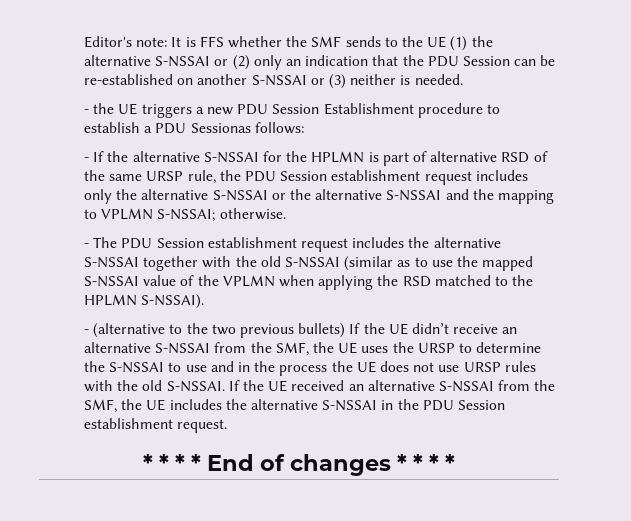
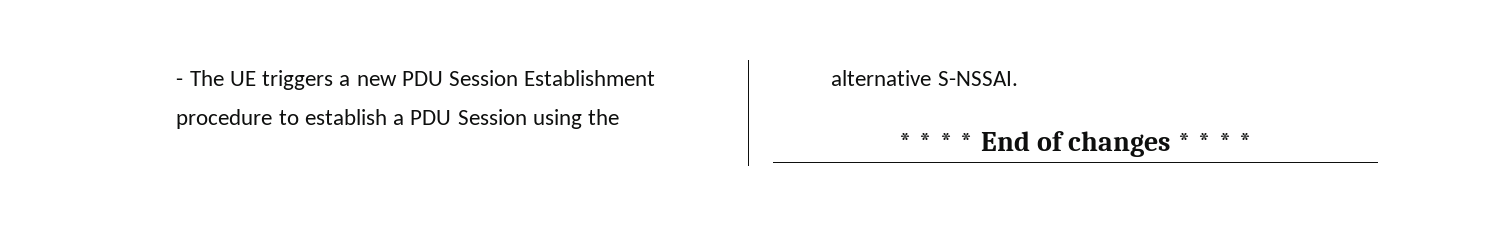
- Editor's note: It is FFS whether the SMF sends to the UE (1) the alternative S-NSSAI or (2) only an indication that the PDU Session can be re-established on another S-NSSAI or (3) neither is needed.
- - the UE triggers a new PDU Session Establishment procedure to establish a PDU Sessionas follows:
- - If the alternative S-NSSAI for the HPLMN is part of alternative RSD of the same URSP rule, the PDU Session establishment request includes only the alternative S-NSSAI or the alternative S-NSSAI and the mapping to VPLMN S-NSSAI; otherwise.
- - The PDU Session establishment request includes the alternative S-NSSAI together with the old S-NSSAI (similar as to use the mapped S-NSSAI value of the VPLMN when applying the RSD matched to the HPLMN S-NSSAI).
- - (alternative to the two previous bullets) If the UE didn’t receive an alternative S-NSSAI from the SMF, the UE uses the URSP to determine the S-NSSAI to use and in the process the UE does not use URSP rules with the old S-NSSAI. If the UE received an alternative S-NSSAI from the SMF, the UE includes the alternative S-NSSAI in the PDU Session establishment request.
+ - The UE triggers a new PDU Session Establishment procedure to establish a PDU Session using the alternative S-NSSAI.

